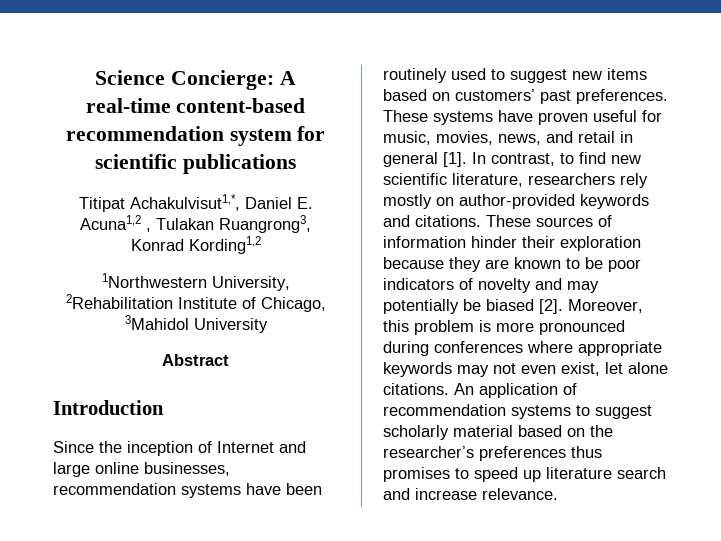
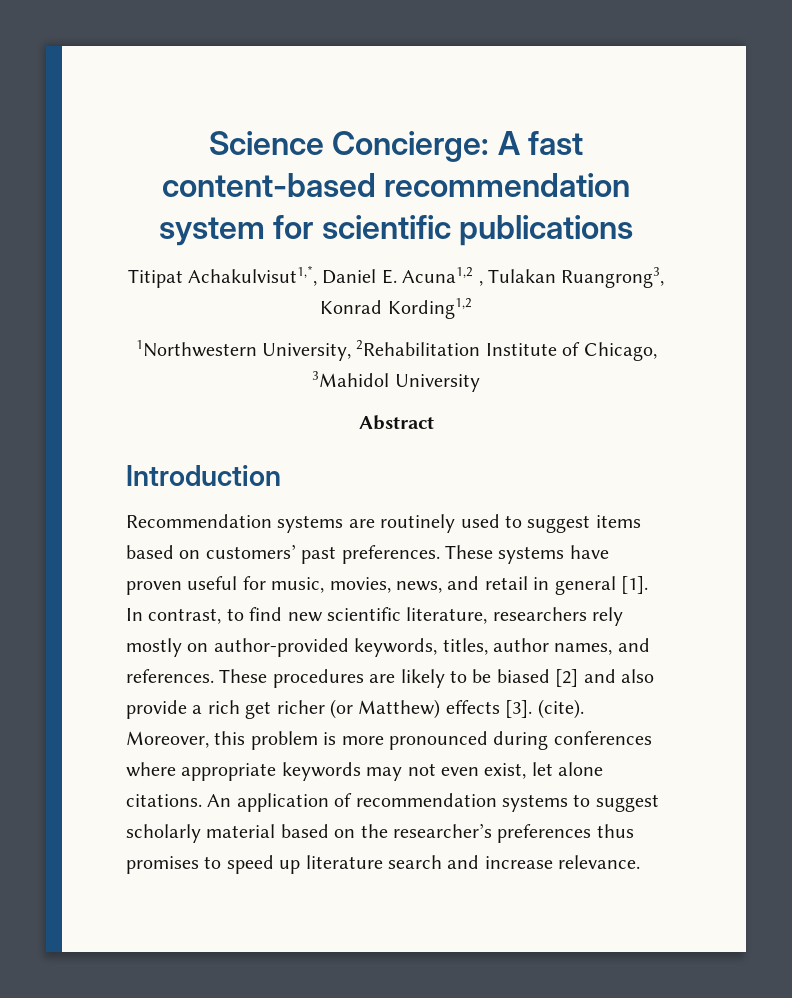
- Science Concierge: A real-time content-based recommendation system for scientific publications
+ Science Concierge: A fast content-based recommendation system for scientific publications
- Since the inception of Internet and large online businesses, recommendation systems have been routinely used to suggest new items based on customers’ past preferences.
+ Recommendation systems are routinely used to suggest items based on customers’ past preferences.
- In contrast, to find new scientific literature, researchers rely mostly on author-provided keywords and citations. These sources of information hinder their exploration because they are known to be poor indicators of novelty and may potentially be biased [2].
+ In contrast, to find new scientific literature, researchers rely mostly on author-provided keywords, titles, author names, and references. These procedures are likely to be biased [2] and also provide a rich get richer (or Matthew) effects [3]. (cite).

